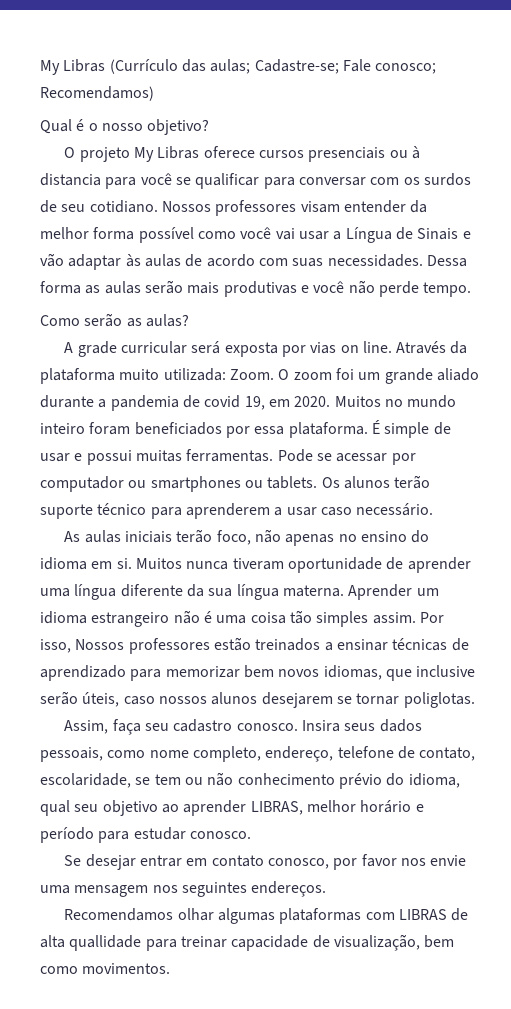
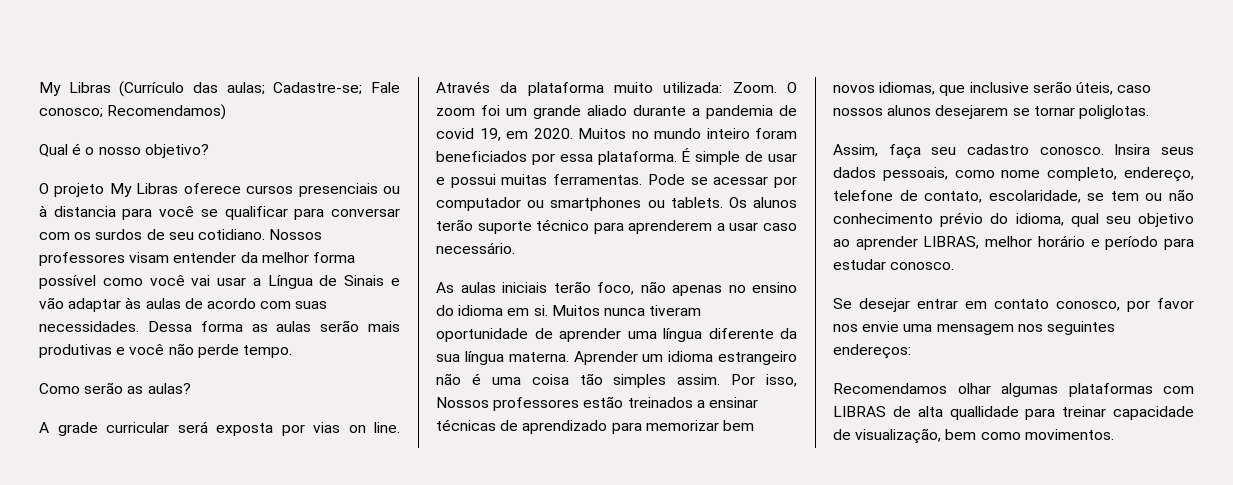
- Se desejar entrar em contato conosco, por favor nos envie uma mensagem nos seguintes endereços.
+ Se desejar entrar em contato conosco, por favor nos envie uma mensagem nos seguintes endereços:

